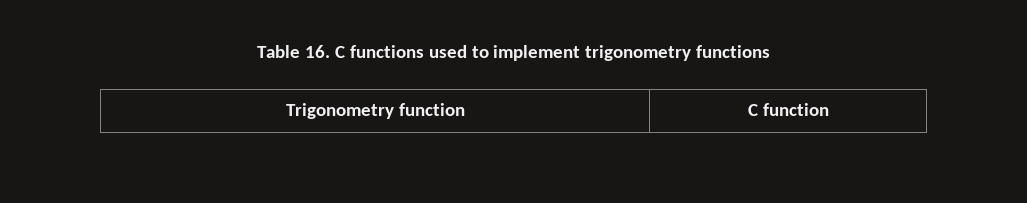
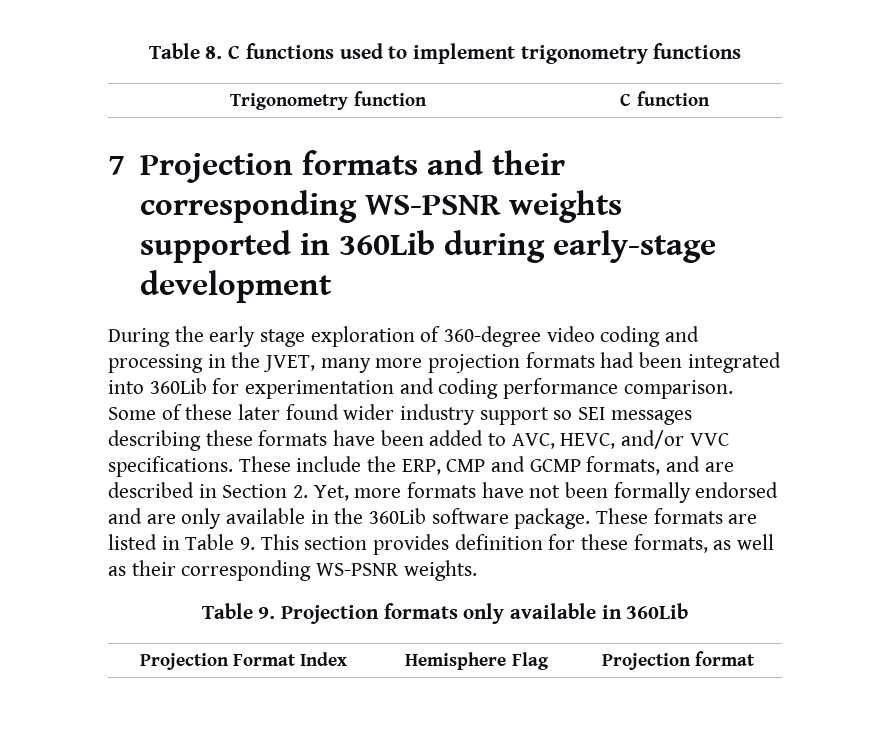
- Table 16. C functions used to implement trigonometry functions
+ Table 8. C functions used to implement trigonometry functions
+ 7 Projection formats and their corresponding WS-PSNR weights supported in 360Lib during early-stage development
+ During the early stage exploration of 360-degree video coding and processing in the JVET, many more projection formats had been integrated into 360Lib for experimentation and coding performance comparison. Some of these later found wider industry support so SEI messages describing these formats have been added to AVC, HEVC, and/or VVC specifications. These include the ERP, CMP and GCMP formats, and are described in Section 2. Yet, more formats have not been formally endorsed and are only available in the 360Lib software package. These formats are listed in Table 9. This section provides definition for these formats, as well as their corresponding WS-PSNR weights.
+ Table 9. Projection formats only available in 360Lib
+ Projection Format Index | Hemisphere Flag | Projection format

